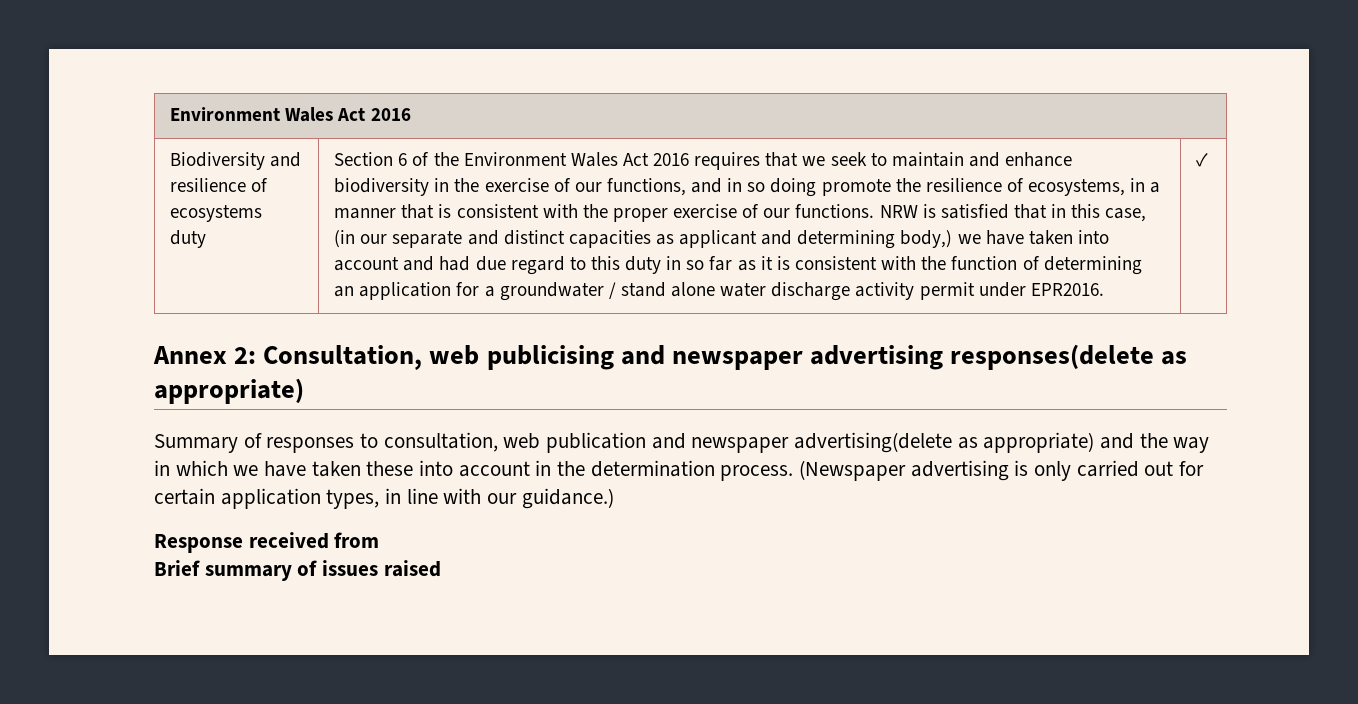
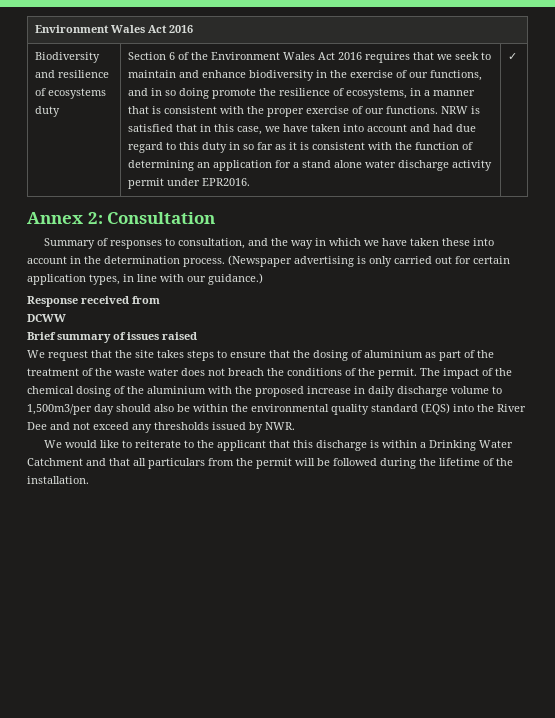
- NRW is satisfied that in this case, (in our separate and distinct capacities as applicant and determining body,) we have taken into account and had due regard to this duty in so far as it is consistent with the function of determining an application for a groundwater / stand alone water discharge activity permit under EPR2016.
+ NRW is satisfied that in this case, we have taken into account and had due regard to this duty in so far as it is consistent with the function of determining an application for a stand alone water discharge activity permit under EPR2016.
- Annex 2: Consultation, web publicising and newspaper advertising responses(delete as appropriate)
+ Annex 2: Consultation
- Summary of responses to consultation, web publication and newspaper advertising(delete as appropriate) and the way in which we have taken these into account in the determination process.
+ Summary of responses to consultation, and the way in which we have taken these into account in the determination process.
+ DCWW
+ We request that the site takes steps to ensure that the dosing of aluminium as part of the treatment of the waste water does not breach the conditions of the permit. The impact of the chemical dosing of the aluminium with the proposed increase in daily discharge volume to 1,500m3/per day should also be within the environmental quality standard (EQS) into the River Dee and not exceed any thresholds issued by NWR.
+ We would like to reiterate to the applicant that this discharge is within a Drinking Water Catchment and that all particulars from the permit will be followed during the lifetime of the installation.

